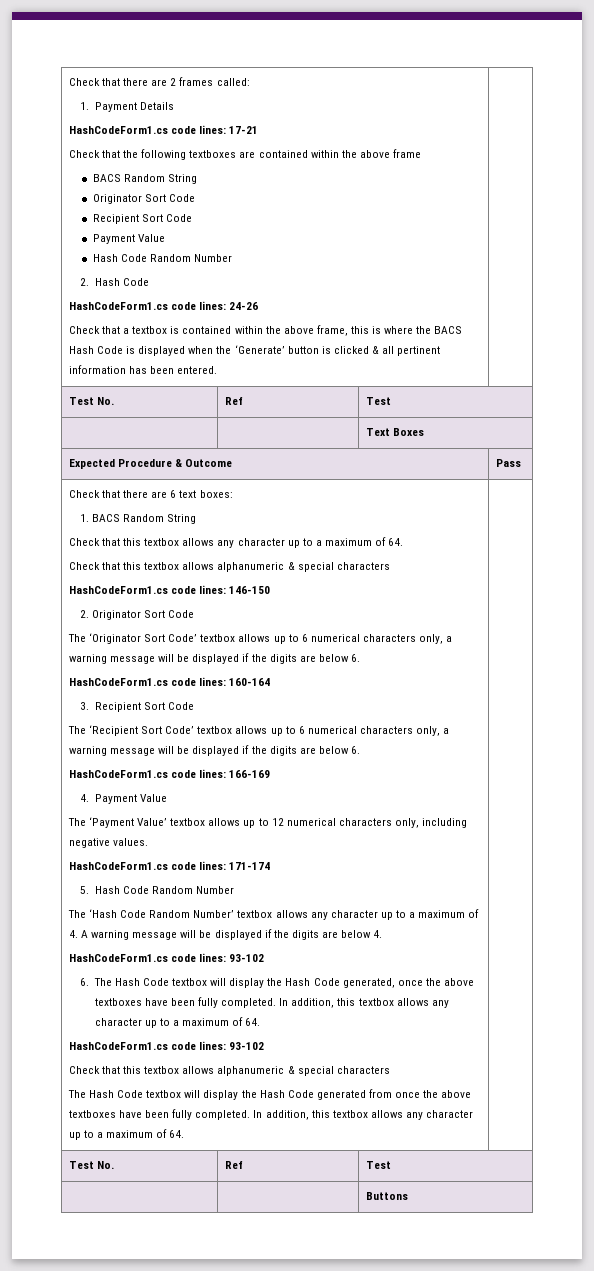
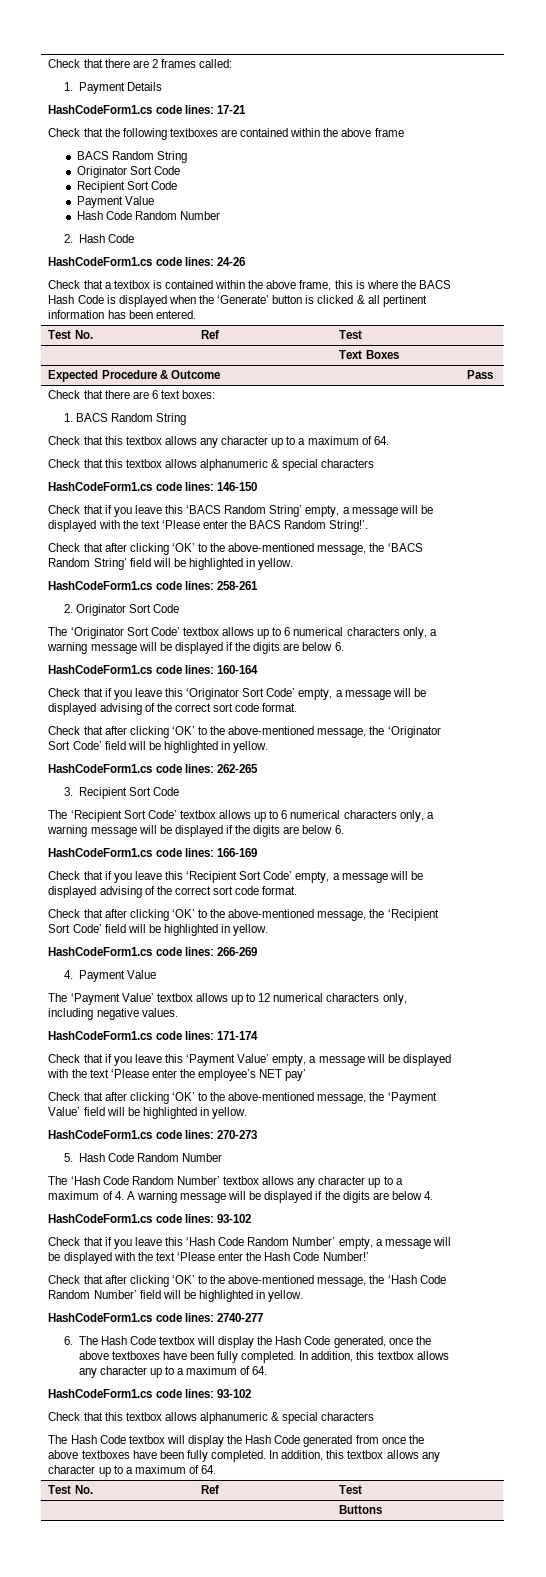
+ Check that if you leave this ‘BACS Random String’ empty, a message will be displayed with the text ‘Please enter the BACS Random String!’.
+ Check that after clicking ‘OK’ to the above-mentioned message, the ‘BACS Random String’ field will be highlighted in yellow.
+ HashCodeForm1.cs code lines: 258-261
+ Check that if you leave this ‘Originator Sort Code’ empty, a message will be displayed advising of the correct sort code format.
+ Check that after clicking ‘OK’ to the above-mentioned message, the ‘Originator Sort Code’ field will be highlighted in yellow.
+ HashCodeForm1.cs code lines: 262-265
+ Check that if you leave this ‘Recipient Sort Code’ empty, a message will be displayed advising of the correct sort code format.
+ Check that after clicking ‘OK’ to the above-mentioned message, the ‘Recipient Sort Code’ field will be highlighted in yellow.
+ HashCodeForm1.cs code lines: 266-269
+ Check that if you leave this ‘Payment Value’ empty, a message will be displayed with the text ‘Please enter the employee’s NET pay’
+ Check that after clicking ‘OK’ to the above-mentioned message, the ‘Payment Value’ field will be highlighted in yellow.
+ HashCodeForm1.cs code lines: 270-273
+ Check that if you leave this ‘Hash Code Random Number’ empty, a message will be displayed with the text ‘Please enter the Hash Code Number!’
+ Check that after clicking ‘OK’ to the above-mentioned message, the ‘Hash Code Random Number’ field will be highlighted in yellow.
+ HashCodeForm1.cs code lines: 2740-277

